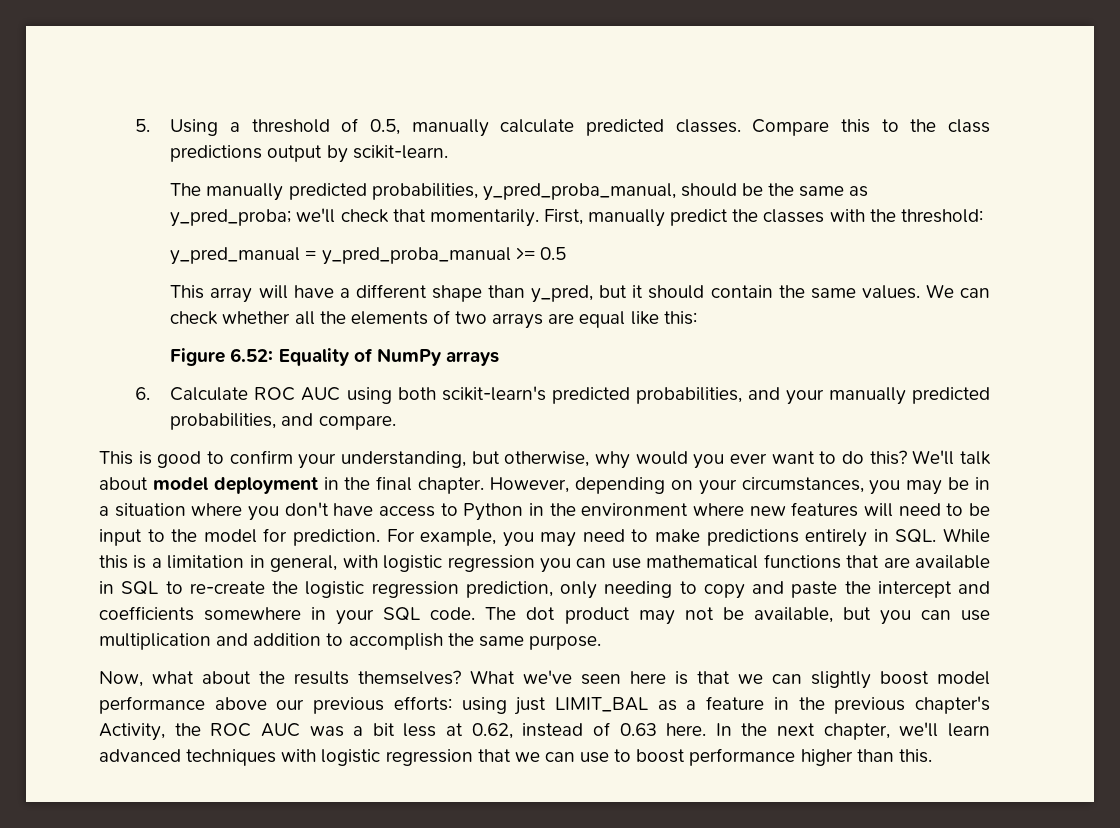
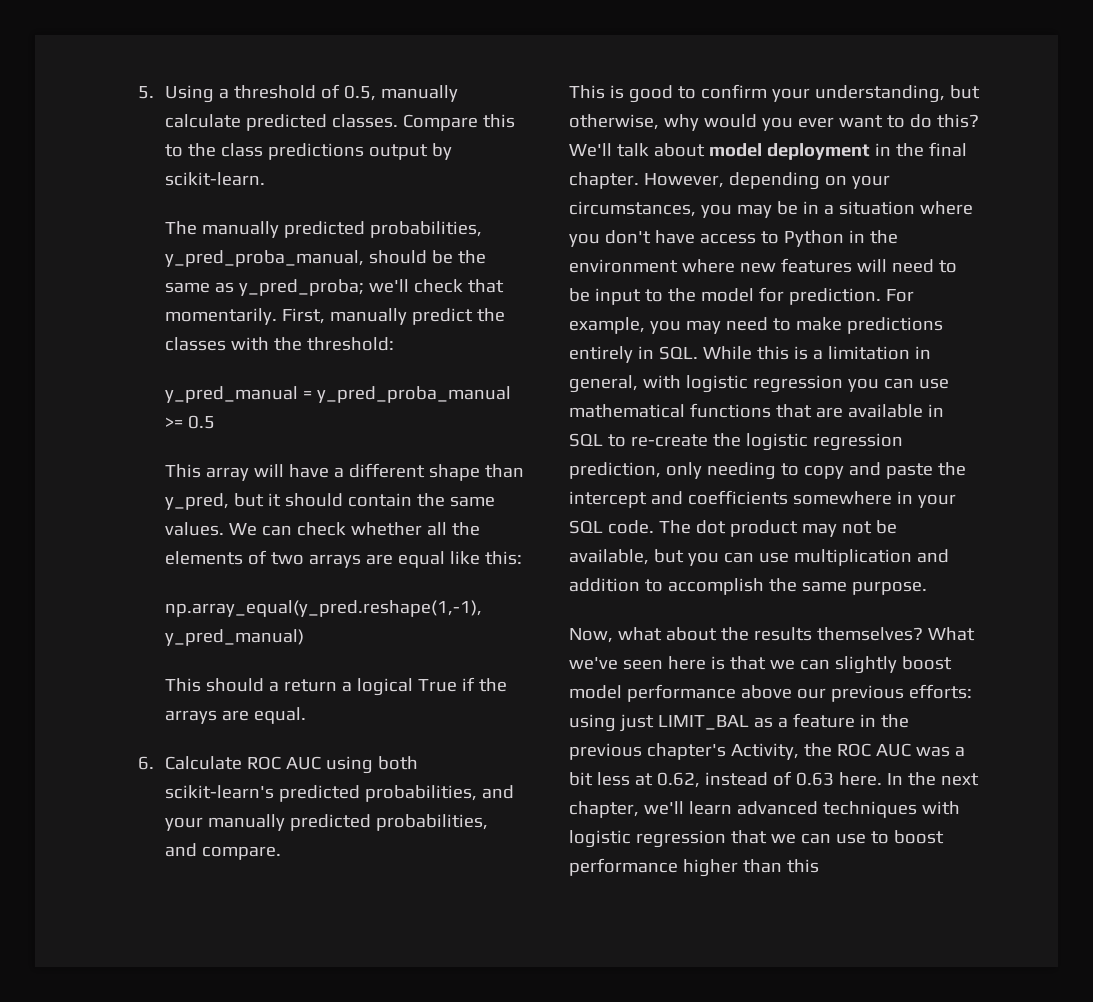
- Figure 6.52: Equality of NumPy arrays
+ np.array_equal(y_pred.reshape(1,-1), y_pred_manual)
+ This should a return a logical True if the arrays are equal.
- In the next chapter, we'll learn advanced techniques with logistic regression that we can use to boost performance higher than this.
+ In the next chapter, we'll learn advanced techniques with logistic regression that we can use to boost performance higher than this

